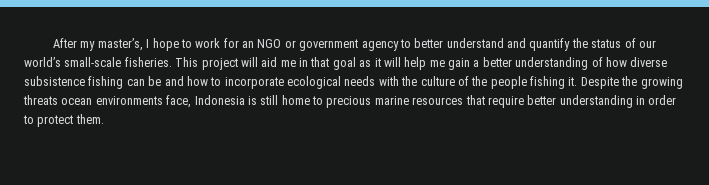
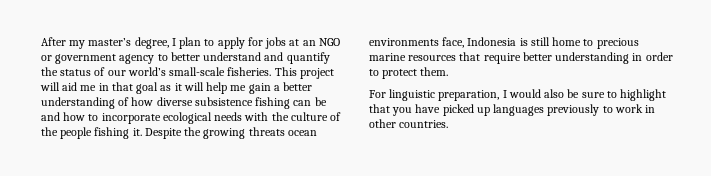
- After my master’s, I hope to work for an NGO or government agency to better understand and quantify the status of our world’s small-scale fisheries.
+ After my master’s degree, I plan to apply for jobs at an NGO or government agency to better understand and quantify the status of our world’s small-scale fisheries.
+ For linguistic preparation, I would also be sure to highlight that you have picked up languages previously to work in other countries.

